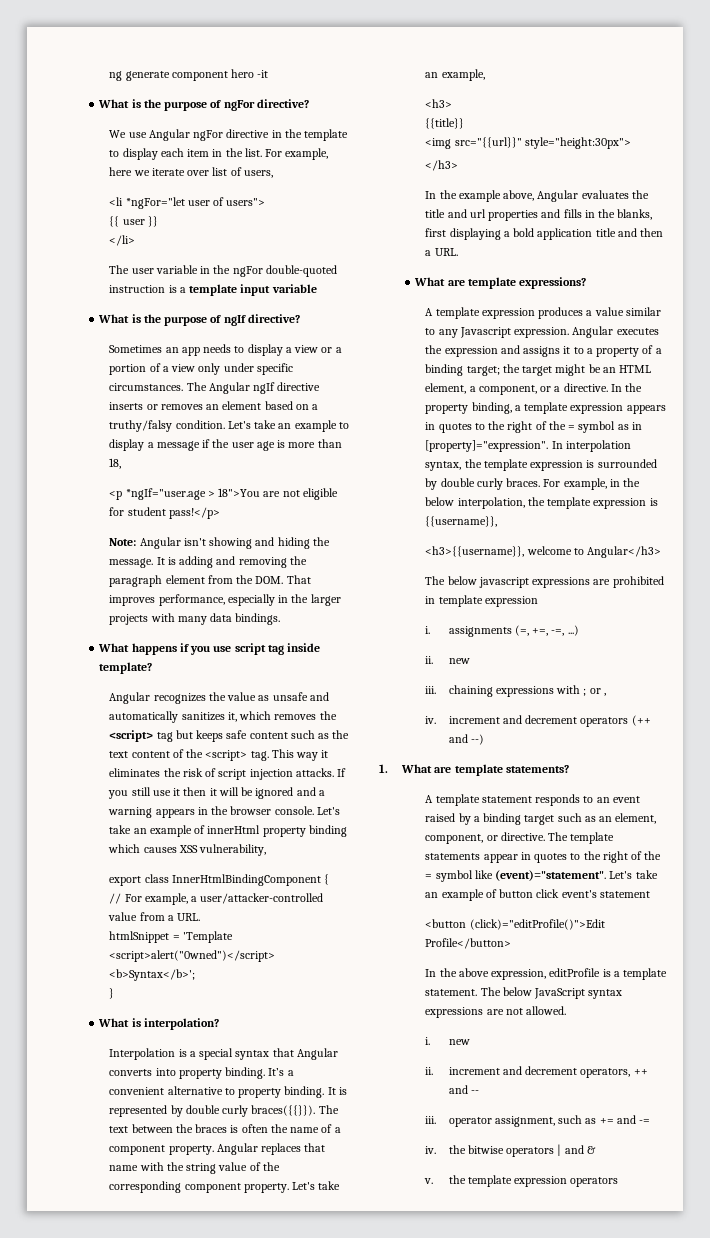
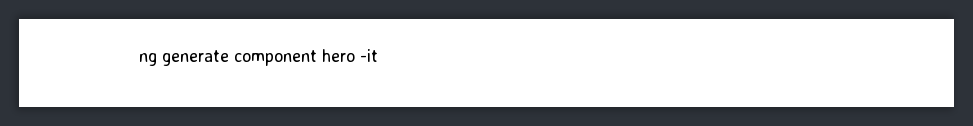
- What is the purpose of ngFor directive?
- We use Angular ngFor directive in the template to display each item in the list. For example, here we iterate over list of users,
- <li *ngFor="let user of users">
- {{ user }}
- </li>
- The user variable in the ngFor double-quoted instruction is a template input variable
- What is the purpose of ngIf directive?
- Sometimes an app needs to display a view or a portion of a view only under specific circumstances. The Angular ngIf directive inserts or removes an element based on a truthy/falsy condition. Let's take an example to display a message if the user age is more than 18,
- <p *ngIf="user.age > 18">You are not eligible for student pass!</p>
- Note: Angular isn't showing and hiding the message. It is adding and removing the paragraph element from the DOM. That improves performance, especially in the larger projects with many data bindings.
- What happens if you use script tag inside template?
- Angular recognizes the value as unsafe and automatically sanitizes it, which removes the <script> tag but keeps safe content such as the text content of the <script> tag. This way it eliminates the risk of script injection attacks. If you still use it then it will be ignored and a warning appears in the browser console. Let's take an example of innerHtml property binding which causes XSS vulnerability,
- export class InnerHtmlBindingComponent {
- // For example, a user/attacker-controlled value from a URL.
- htmlSnippet = 'Template <script>alert("0wned")</script> <b>Syntax</b>';
- }
- What is interpolation?
- Interpolation is a special syntax that Angular converts into property binding. It’s a convenient alternative to property binding. It is represented by double curly braces({{}}). The text between the braces is often the name of a component property. Angular replaces that name with the string value of the corresponding component property. Let's take an example,
- <h3>
- {{title}}
- <img src="{{url}}" style="height:30px">
- </h3>
- In the example above, Angular evaluates the title and url properties and fills in the blanks, first displaying a bold application title and then a URL.
- What are template expressions?
- A template expression produces a value similar to any Javascript expression. Angular executes the expression and assigns it to a property of a binding target; the target might be an HTML element, a component, or a directive. In the property binding, a template expression appears in quotes to the right of the = symbol as in [property]="expression". In interpolation syntax, the template expression is surrounded by double curly braces. For example, in the below interpolation, the template expression is {{username}},
- <h3>{{username}}, welcome to Angular</h3>
- The below javascript expressions are prohibited in template expression
- i. assignments (=, +=, -=, ...)
- ii. new
- iii. chaining expressions with ; or ,
- iv. increment and decrement operators (++ and --)
- 1. What are template statements?
- A template statement responds to an event raised by a binding target such as an element, component, or directive. The template statements appear in quotes to the right of the = symbol like (event)="statement". Let's take an example of button click event's statement
- <button (click)="editProfile()">Edit Profile</button>
- In the above expression, editProfile is a template statement. The below JavaScript syntax expressions are not allowed.
- i. new
- ii. increment and decrement operators, ++ and --
- iii. operator assignment, such as += and -=
- iv. the bitwise operators | and &
- v. the template expression operators

